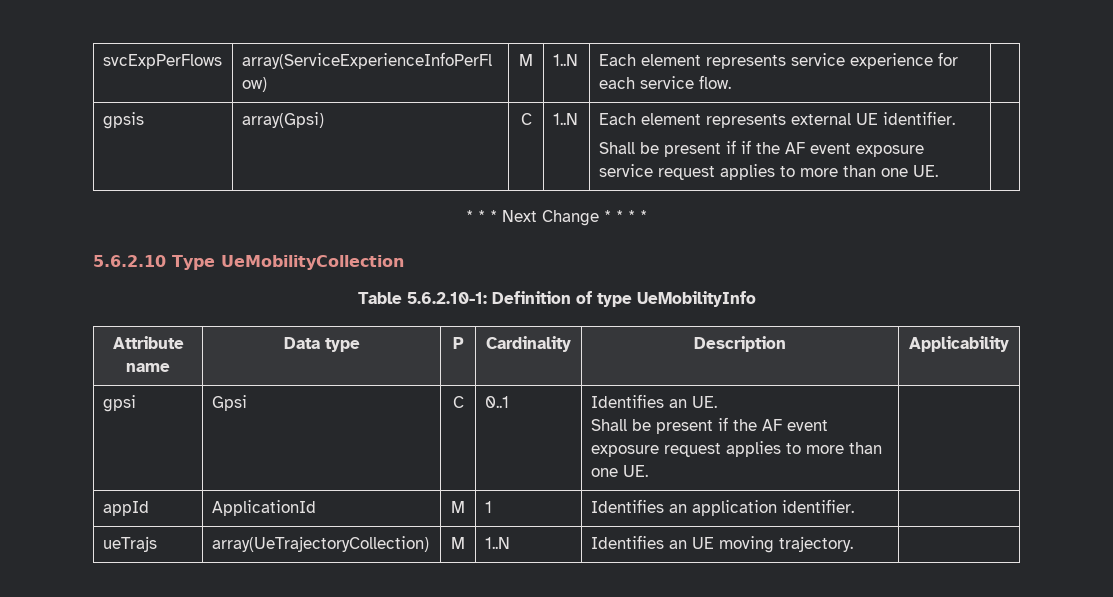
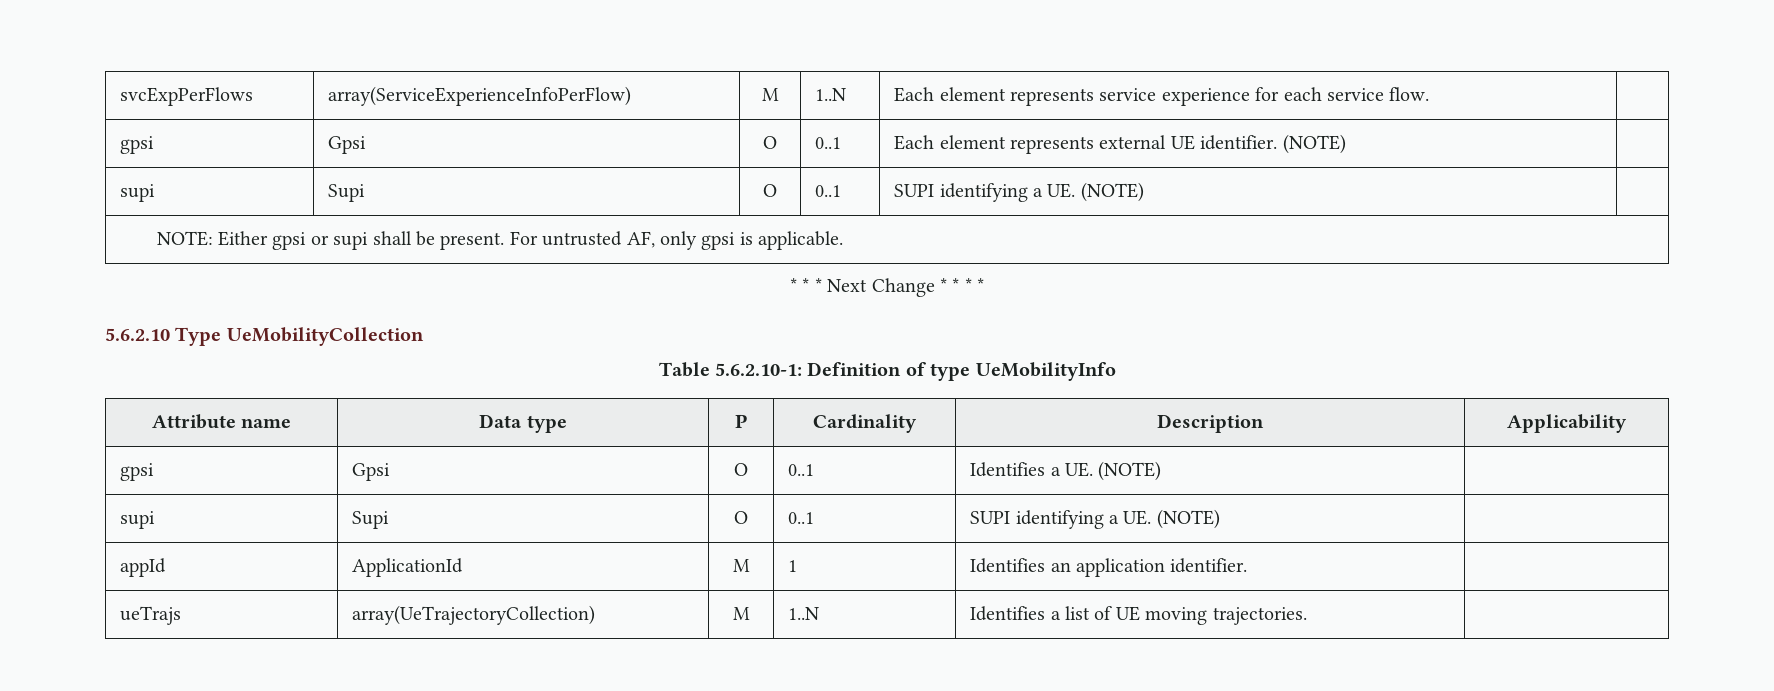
- gpsis | array(Gpsi) | C | 1..N | Each element represents external UE identifier.
- Shall be present if if the AF event exposure service request applies to more than one UE. |
+ gpsi | Gpsi | O | 0..1 | Each element represents external UE identifier. (NOTE) |
+ supi | Supi | O | 0..1 | SUPI identifying a UE. (NOTE) |
+ NOTE: Either gpsi or supi shall be present. For untrusted AF, only gpsi is applicable.
- gpsi | Gpsi | C | 0..1 | Identifies an UE.
- Shall be present if the AF event exposure request applies to more than one UE. |
+ gpsi | Gpsi | O | 0..1 | Identifies a UE. (NOTE) |
+ supi | Supi | O | 0..1 | SUPI identifying a UE. (NOTE) |
- ueTrajs | array(UeTrajectoryCollection) | M | 1..N | Identifies an UE moving trajectory. |
+ ueTrajs | array(UeTrajectoryCollection) | M | 1..N | Identifies a list of UE moving trajectories. |

